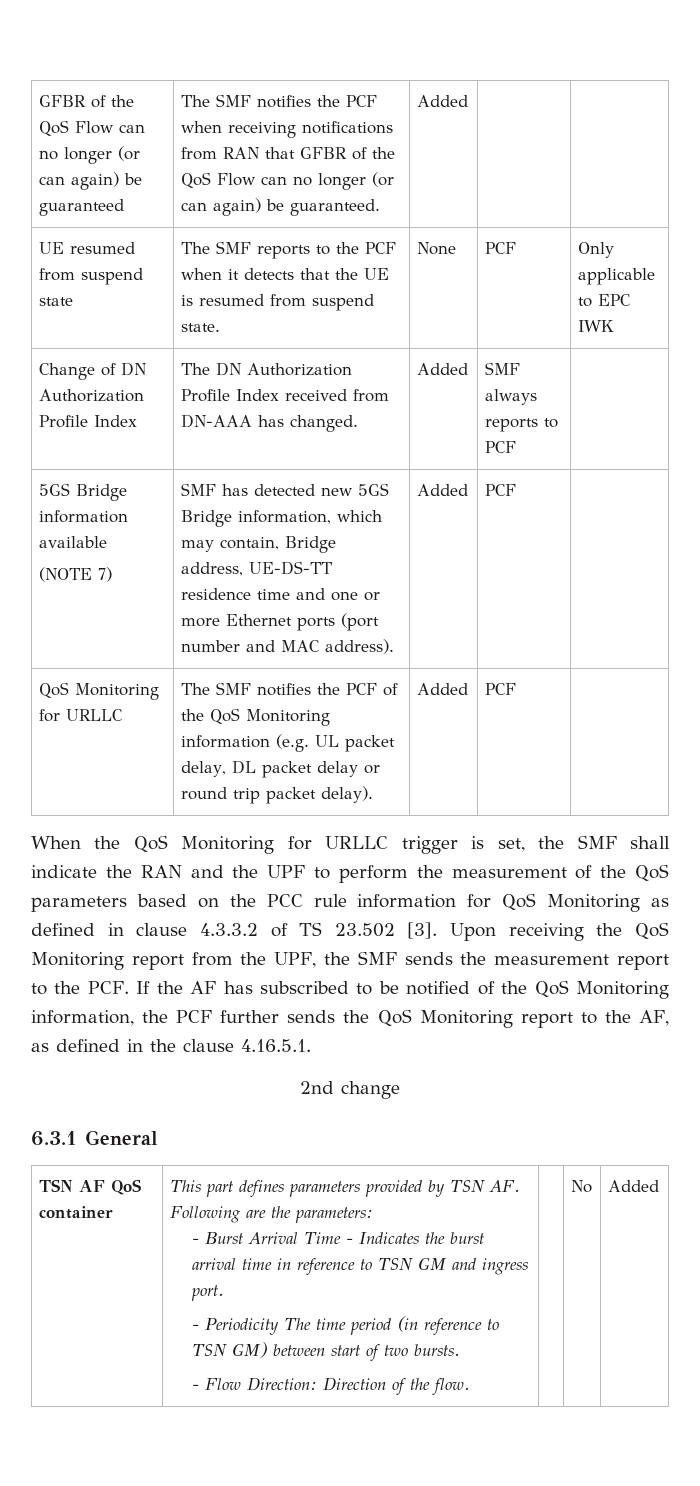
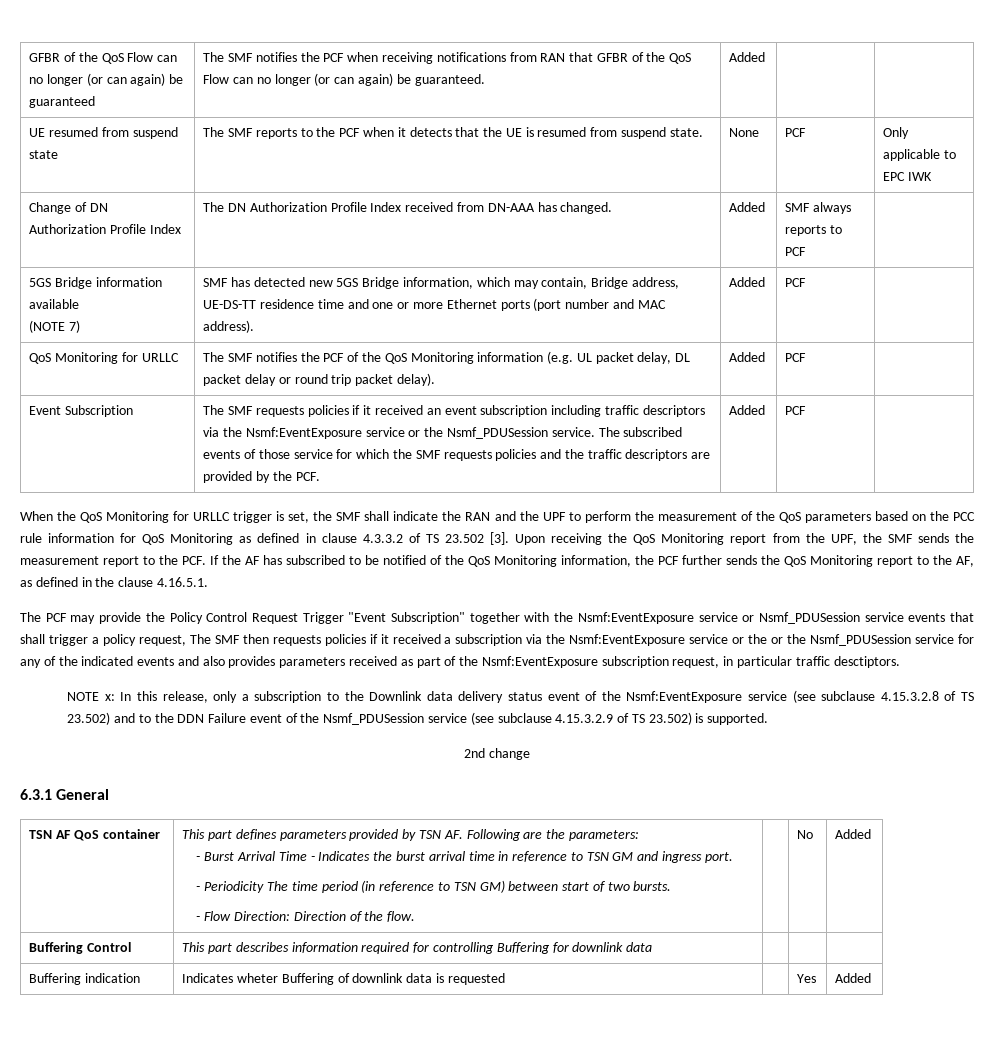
+ Event Subscription | The SMF requests policies if it received an event subscription including traffic descriptors via the Nsmf:EventExposure service or the Nsmf_PDUSession service. The subscribed events of those service for which the SMF requests policies and the traffic descriptors are provided by the PCF. | Added | PCF
+ The PCF may provide the Policy Control Request Trigger "Event Subscription" together with the Nsmf:EventExposure service or Nsmf_PDUSession service events that shall trigger a policy request, The SMF then requests policies if it received a subscription via the Nsmf:EventExposure service or the or the Nsmf_PDUSession service for any of the indicated events and also provides parameters received as part of the Nsmf:EventExposure subscription request, in particular traffic desctiptors.
+ NOTE x: In this release, only a subscription to the Downlink data delivery status event of the Nsmf:EventExposure service (see subclause 4.15.3.2.8 of TS 23.502) and to the DDN Failure event of the Nsmf_PDUSession service (see subclause 4.15.3.2.9 of TS 23.502) is supported.
+ Buffering Control | This part describes information required for controlling Buffering for downlink data | | |
+ Buffering indication | Indicates wheter Buffering of downlink data is requested | | Yes | Added

